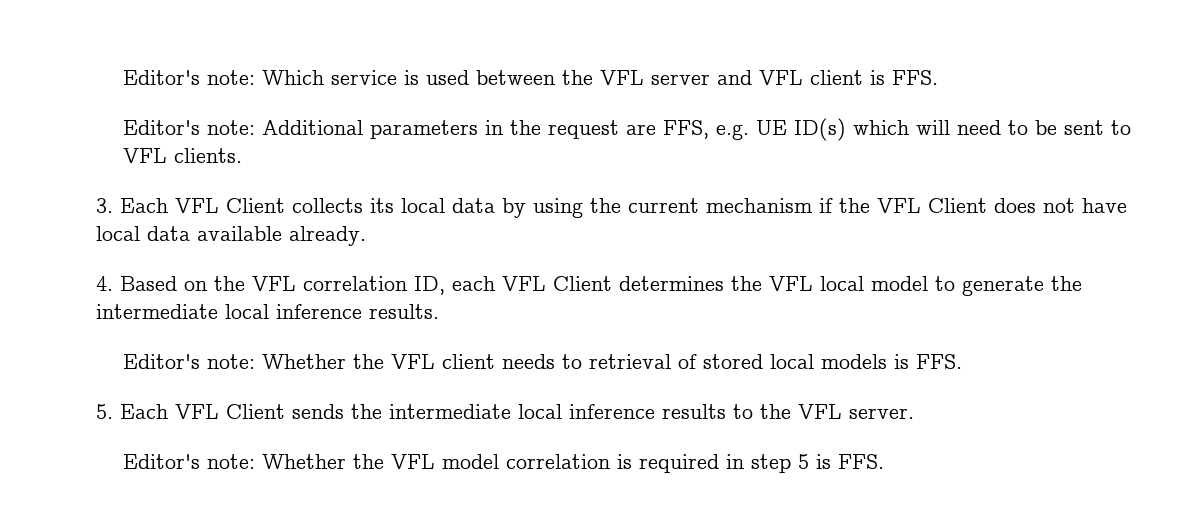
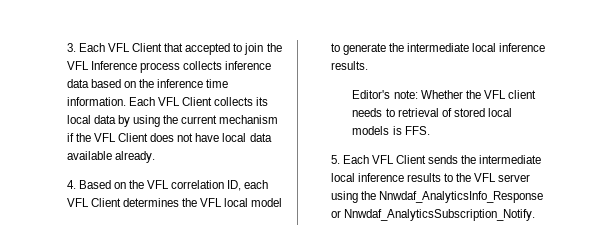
- Editor's note: Which service is used between the VFL server and VFL client is FFS.
- Editor's note: Additional parameters in the request are FFS, e.g. UE ID(s) which will need to be sent to VFL clients.
- 3. Each VFL Client collects its local data by using the current mechanism if the VFL Client does not have local data available already.
+ 3. Each VFL Client that accepted to join the VFL Inference process collects inference data based on the inference time information. Each VFL Client collects its local data by using the current mechanism if the VFL Client does not have local data available already.
- 5. Each VFL Client sends the intermediate local inference results to the VFL server.
- Editor's note: Whether the VFL model correlation is required in step 5 is FFS.
+ 5. Each VFL Client sends the intermediate local inference results to the VFL server using the Nnwdaf_AnalyticsInfo_Response or Nnwdaf_AnalyticsSubscription_Notify.

